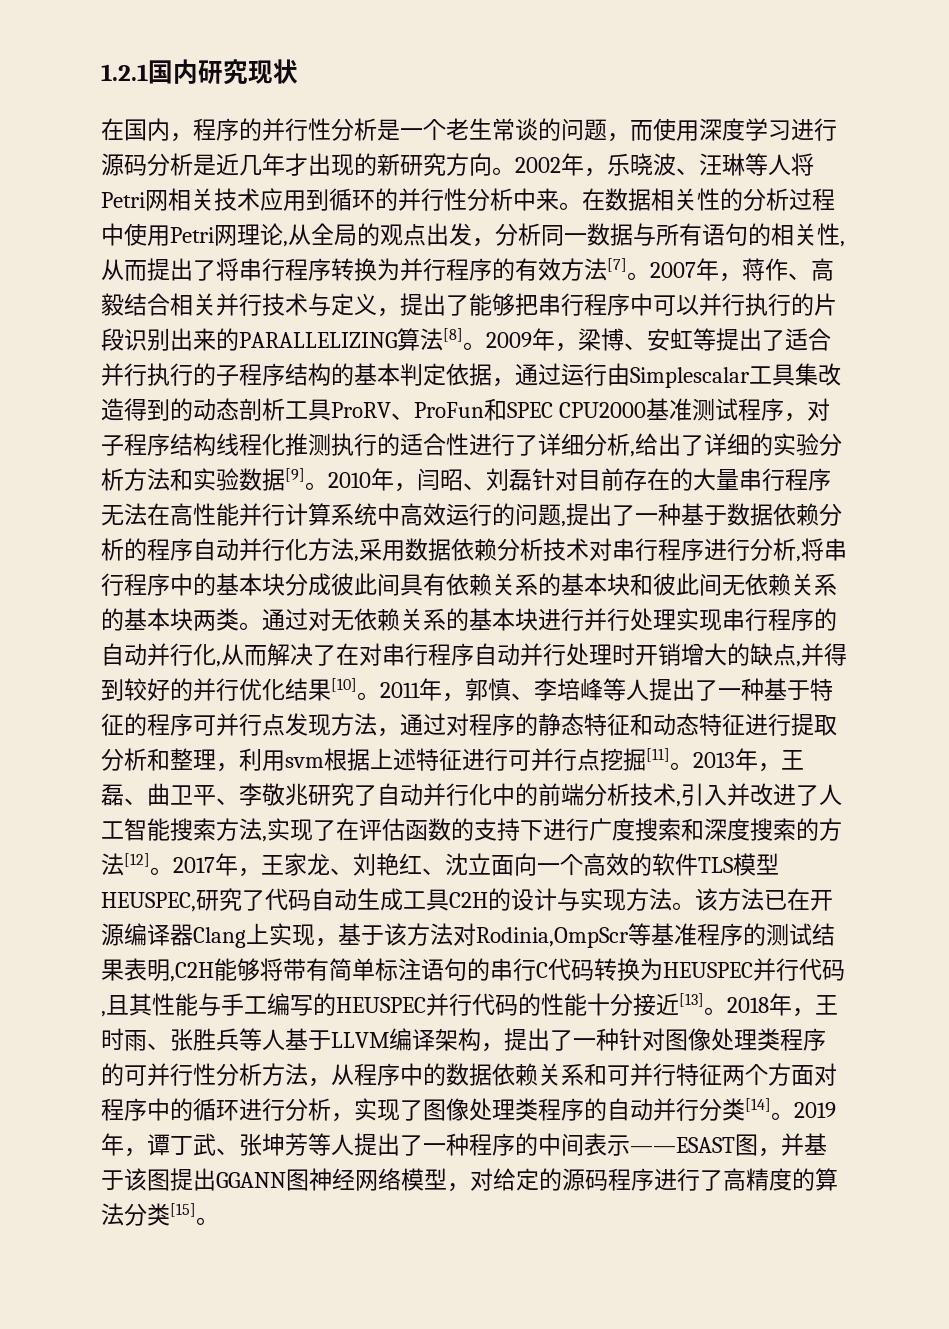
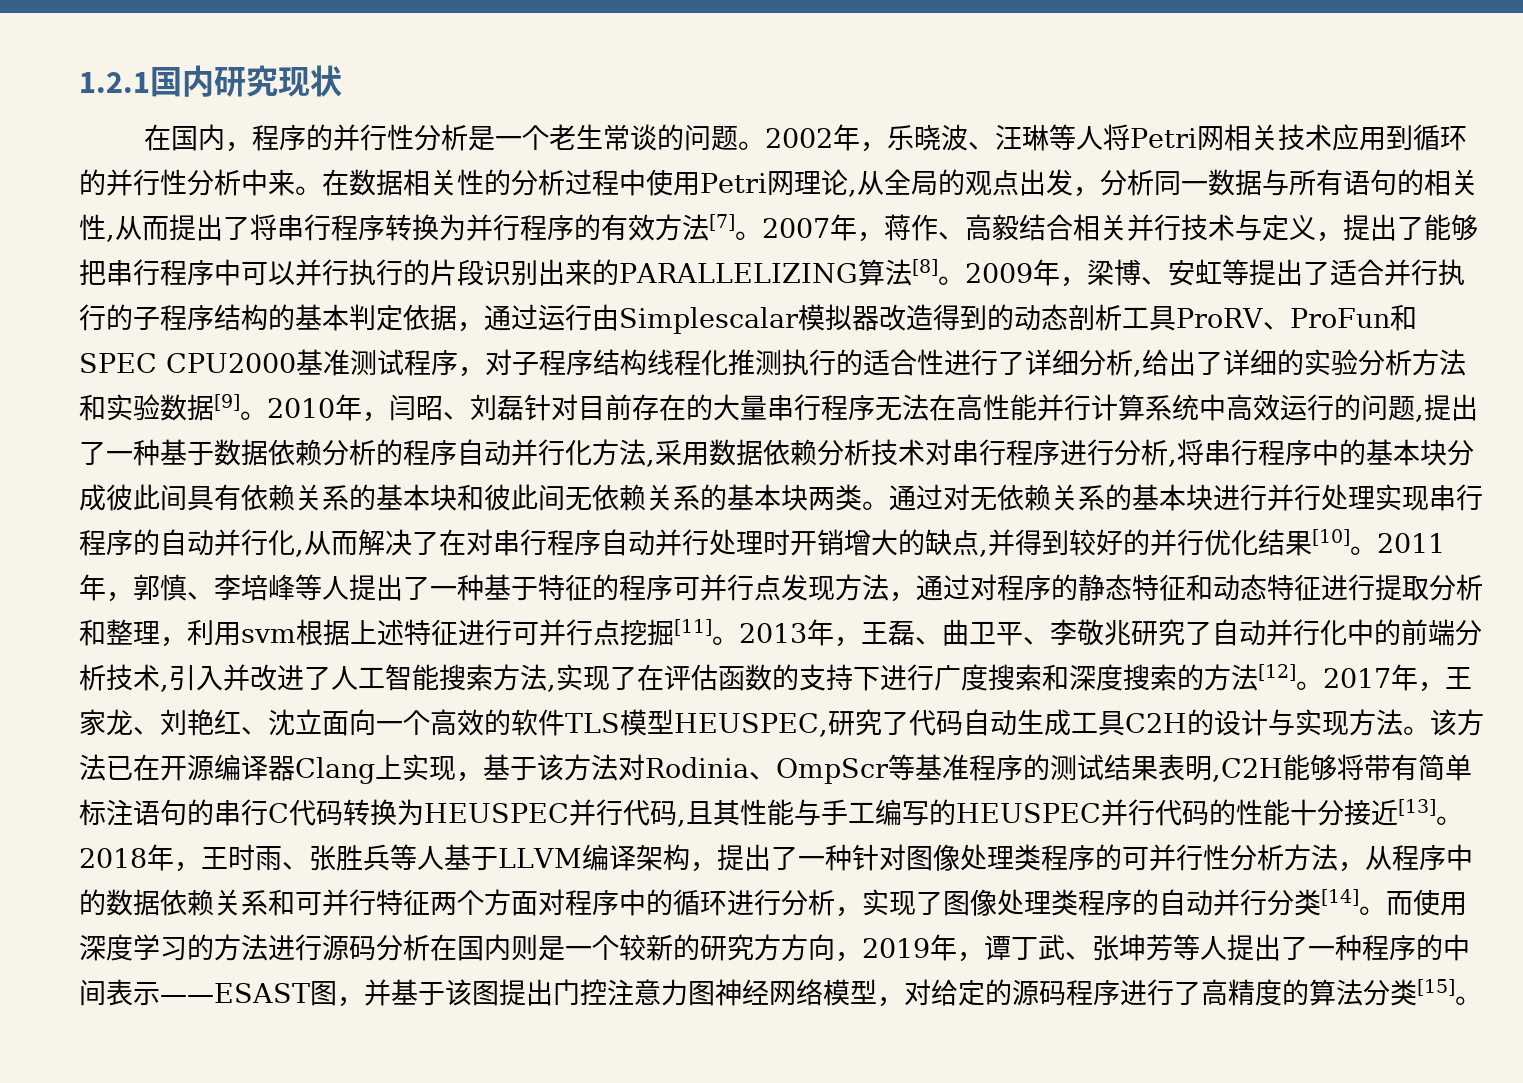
- 在国内，程序的并行性分析是一个老生常谈的问题，而使用深度学习进行源码分析是近几年才出现的新研究方向。
+ 在国内，程序的并行性分析是一个老生常谈的问题。
- 2009年，梁博、安虹等提出了适合并行执行的子程序结构的基本判定依据，通过运行由Simplescalar工具集改造得到的动态剖析工具ProRV、ProFun和SPEC CPU2000基准测试程序，对子程序结构线程化推测执行的适合性进行了详细分析,给出了详细的实验分析方法和实验数据[9]。
+ 2009年，梁博、安虹等提出了适合并行执行的子程序结构的基本判定依据，通过运行由Simplescalar模拟器改造得到的动态剖析工具ProRV、ProFun和SPEC CPU2000基准测试程序，对子程序结构线程化推测执行的适合性进行了详细分析,给出了详细的实验分析方法和实验数据[9]。
- 该方法已在开源编译器Clang上实现，基于该方法对Rodinia,OmpScr等基准程序的测试结果表明,C2H能够将带有简单标注语句的串行C代码转换为HEUSPEC并行代码,且其性能与手工编写的HEUSPEC并行代码的性能十分接近[13]。
+ 该方法已在开源编译器Clang上实现，基于该方法对Rodinia、OmpScr等基准程序的测试结果表明,C2H能够将带有简单标注语句的串行C代码转换为HEUSPEC并行代码,且其性能与手工编写的HEUSPEC并行代码的性能十分接近[13]。
- 2019年，谭丁武、张坤芳等人提出了一种程序的中间表示——ESAST图，并基于该图提出GGANN图神经网络模型，对给定的源码程序进行了高精度的算法分类[15]。
+ 而使用深度学习的方法进行源码分析在国内则是一个较新的研究方方向，2019年，谭丁武、张坤芳等人提出了一种程序的中间表示——ESAST图，并基于该图提出门控注意力图神经网络模型，对给定的源码程序进行了高精度的算法分类[15]。

